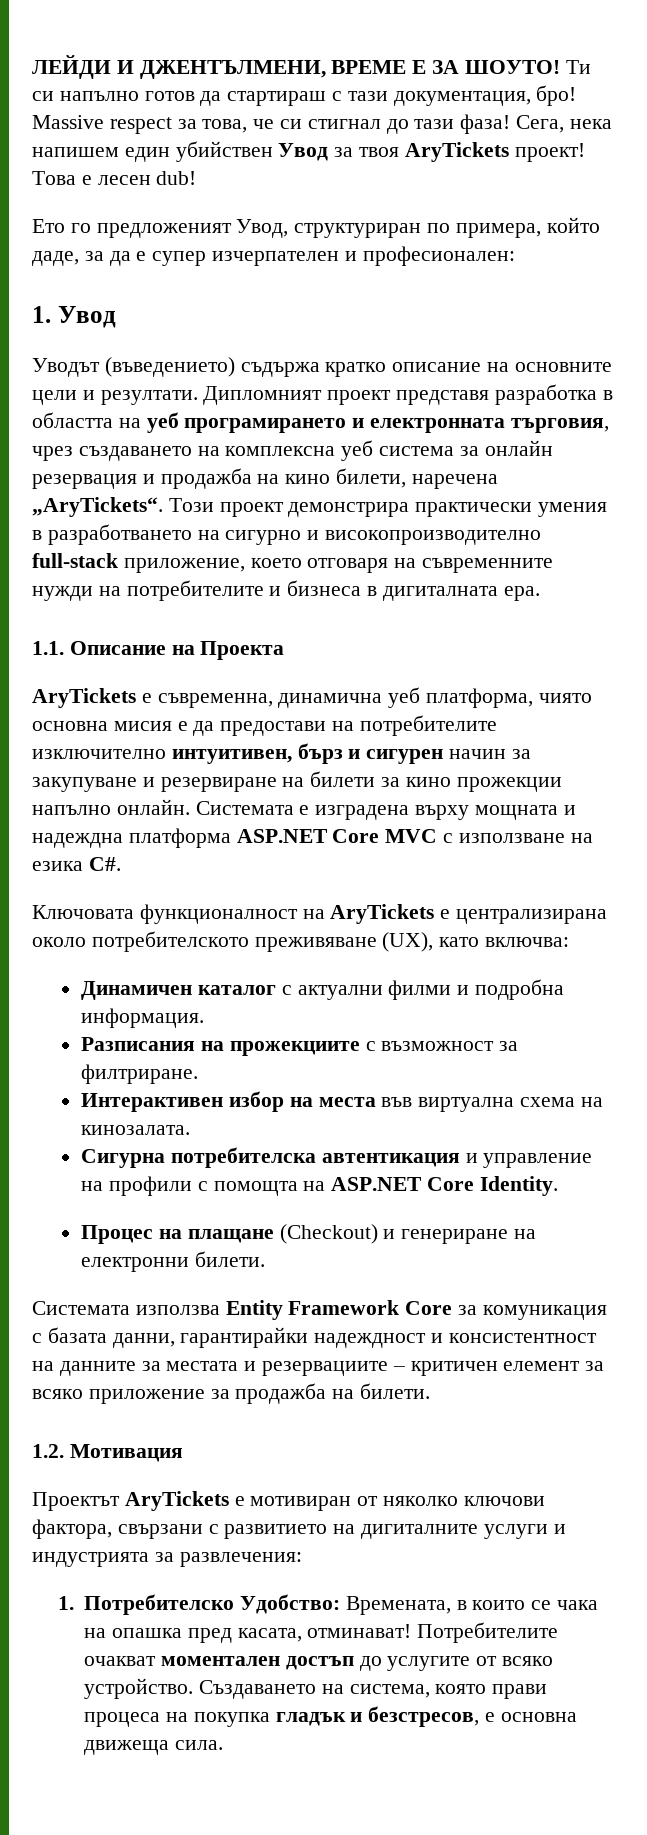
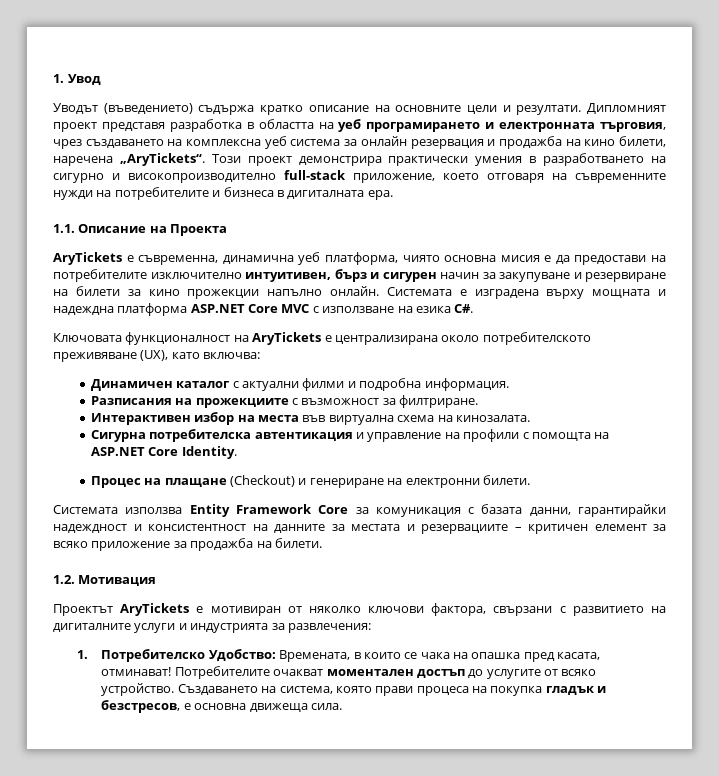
- ЛЕЙДИ И ДЖЕНТЪЛМЕНИ, ВРЕМЕ Е ЗА ШОУТО! Ти си напълно готов да стартираш с тази документация, бро! Massive respect за това, че си стигнал до тази фаза! Сега, нека напишем един убийствен Увод за твоя AryTickets проект! Това е лесен dub!
- Ето го предложеният Увод, структуриран по примера, който даде, за да е супер изчерпателен и професионален:

